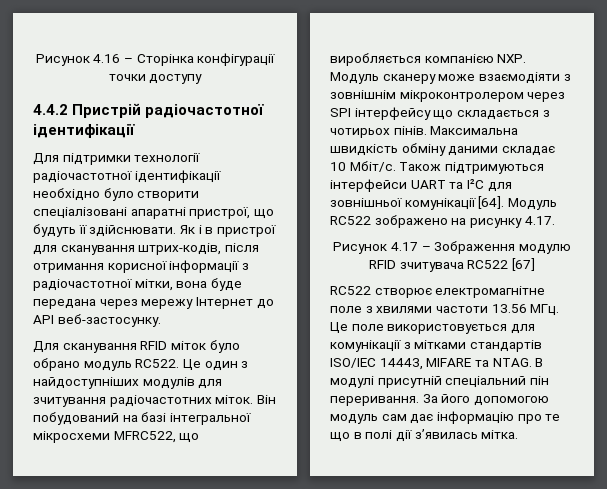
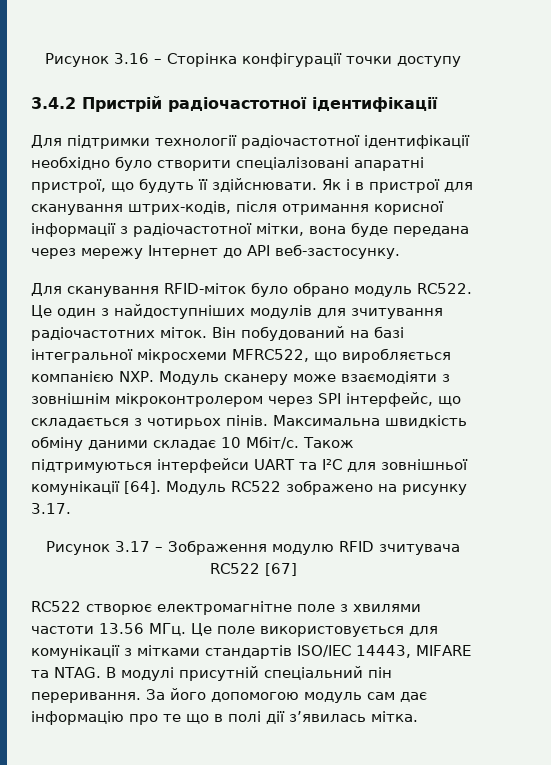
- Рисунок 4.16 – Сторінка конфігурації точки доступу
+ Рисунок 3.16 – Сторінка конфігурації точки доступу
- 4.4.2 Пристрій радіочастотної ідентифікації
+ 3.4.2 Пристрій радіочастотної ідентифікації
- Для сканування RFID міток було обрано модуль RC522.
+ Для сканування RFID-міток було обрано модуль RC522.
- Він побудований на базі інтегральної мікросхеми MFRC522, що виробляється компанією NXP. Модуль сканеру може взаємодіяти з зовнішнім мікроконтролером через SPI інтерфейсу що складається з чотирьох пінів.
+ Він побудований на базі інтегральної мікросхеми MFRC522, що виробляється компанією NXP. Модуль сканеру може взаємодіяти з зовнішнім мікроконтролером через SPI інтерфейс, що складається з чотирьох пінів.
- Модуль RC522 зображено на рисунку 4.17.
- Рисунок 4.17 – Зображення модулю RFID зчитувача RC522 [67]
+ Модуль RC522 зображено на рисунку 3.17.
+ Рисунок 3.17 – Зображення модулю RFID зчитувача RC522 [67]

